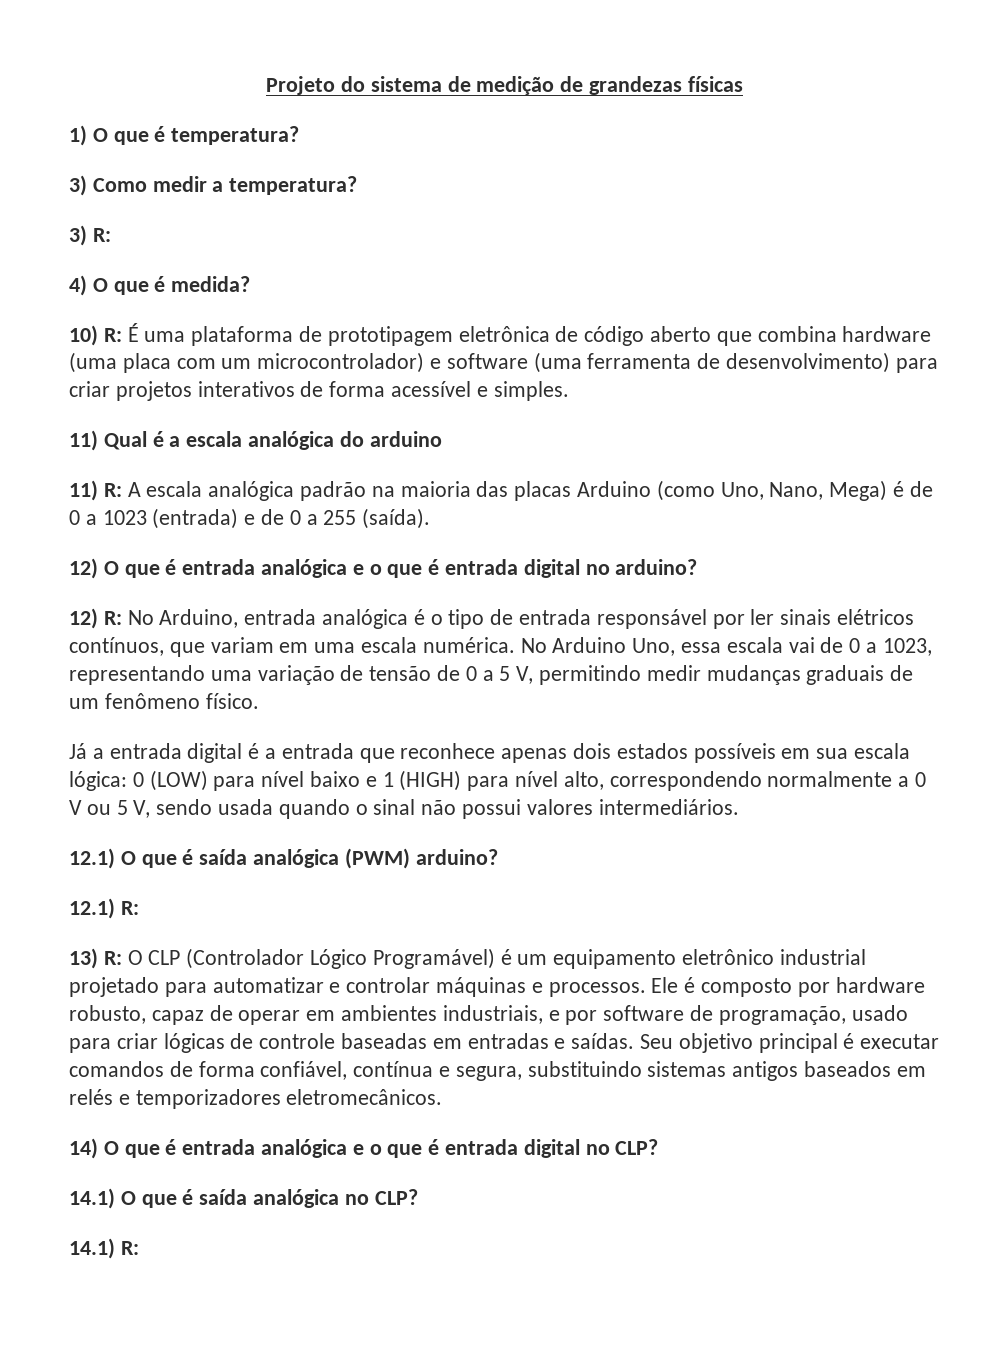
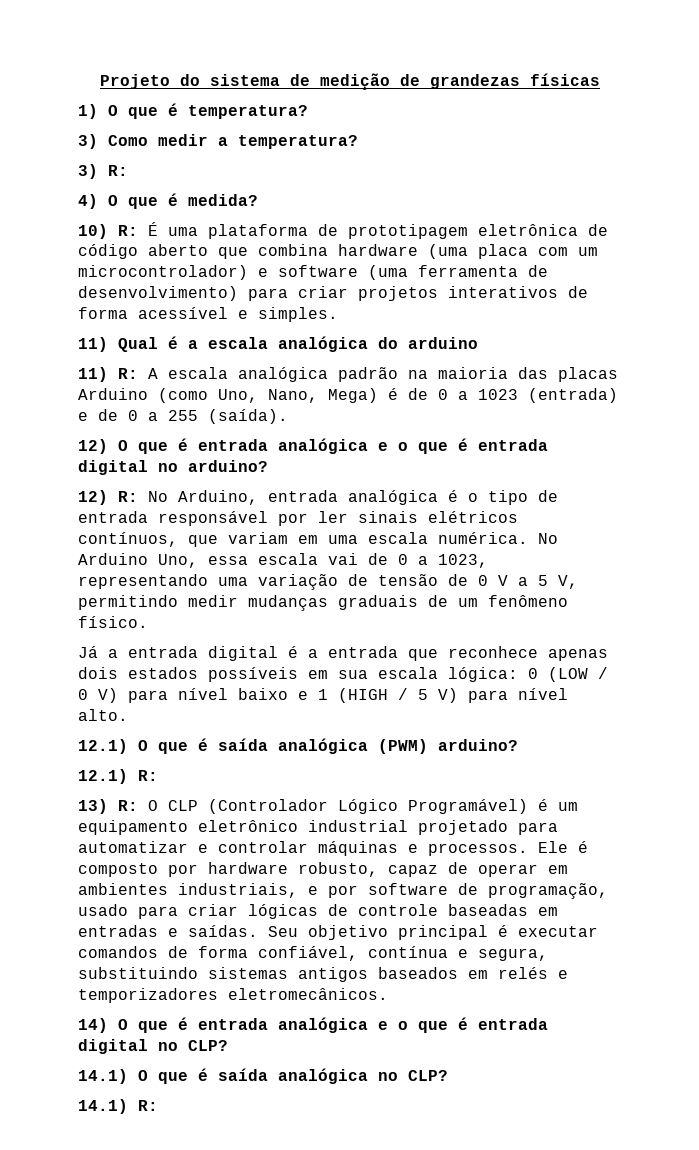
- No Arduino Uno, essa escala vai de 0 a 1023, representando uma variação de tensão de 0 a 5 V, permitindo medir mudanças graduais de um fenômeno físico.
+ No Arduino Uno, essa escala vai de 0 a 1023, representando uma variação de tensão de 0 V a 5 V, permitindo medir mudanças graduais de um fenômeno físico.
- Já a entrada digital é a entrada que reconhece apenas dois estados possíveis em sua escala lógica: 0 (LOW) para nível baixo e 1 (HIGH) para nível alto, correspondendo normalmente a 0 V ou 5 V, sendo usada quando o sinal não possui valores intermediários.
+ Já a entrada digital é a entrada que reconhece apenas dois estados possíveis em sua escala lógica: 0 (LOW / 0 V) para nível baixo e 1 (HIGH / 5 V) para nível alto.

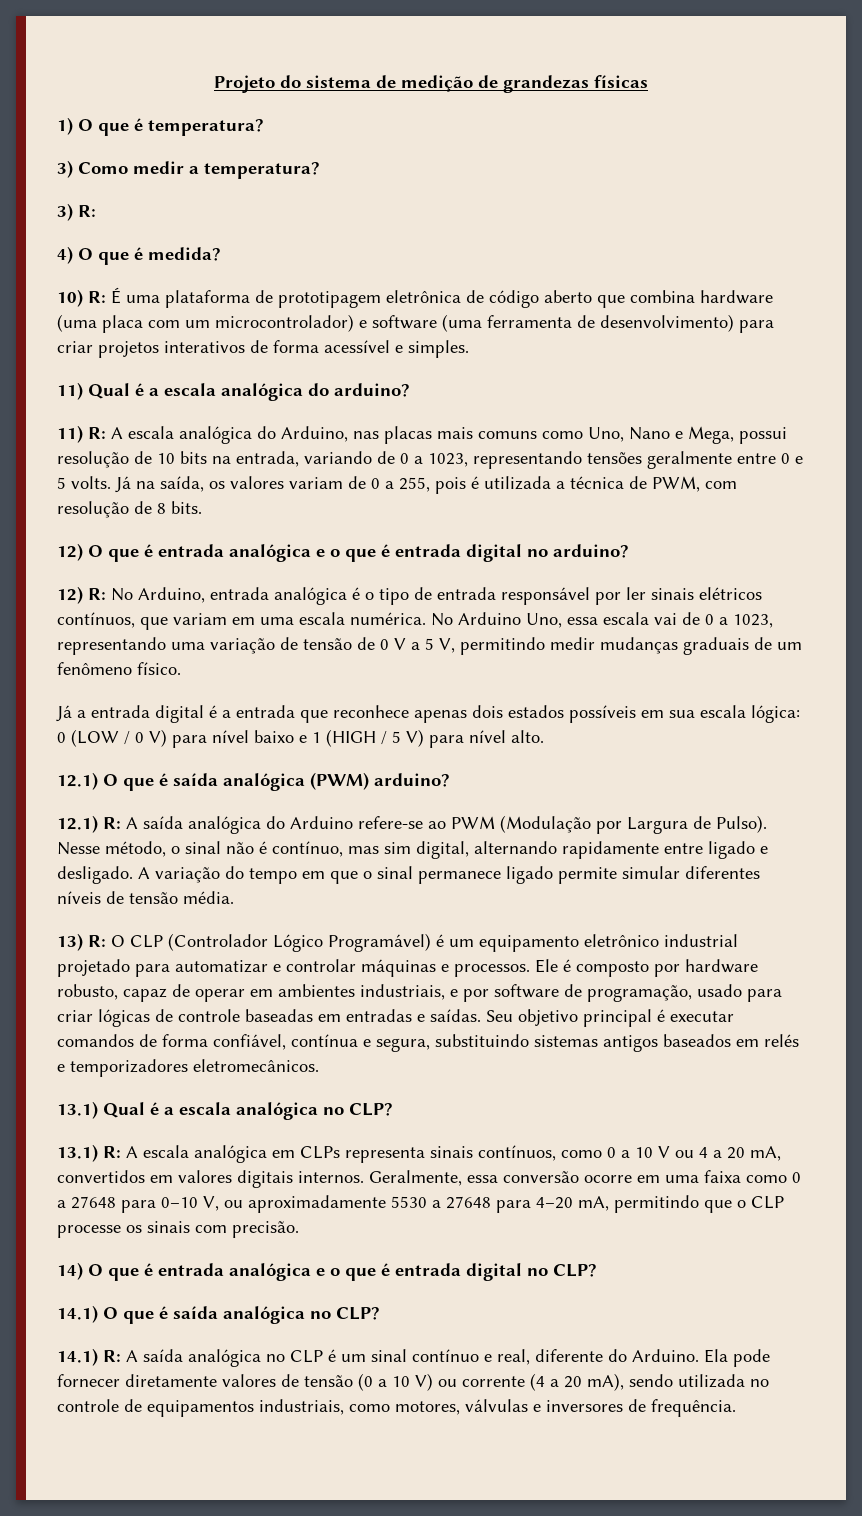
- 11) Qual é a escala analógica do arduino
+ 11) Qual é a escala analógica do arduino?
- 11) R: A escala analógica padrão na maioria das placas Arduino (como Uno, Nano, Mega) é de 0 a 1023 (entrada) e de 0 a 255 (saída).
+ 11) R: A escala analógica do Arduino, nas placas mais comuns como Uno, Nano e Mega, possui resolução de 10 bits na entrada, variando de 0 a 1023, representando tensões geralmente entre 0 e 5 volts. Já na saída, os valores variam de 0 a 255, pois é utilizada a técnica de PWM, com resolução de 8 bits.
- 12.1) R:
+ 12.1) R: A saída analógica do Arduino refere-se ao PWM (Modulação por Largura de Pulso). Nesse método, o sinal não é contínuo, mas sim digital, alternando rapidamente entre ligado e desligado. A variação do tempo em que o sinal permanece ligado permite simular diferentes níveis de tensão média.
+ 13.1) Qual é a escala analógica no CLP?
+ 13.1) R: A escala analógica em CLPs representa sinais contínuos, como 0 a 10 V ou 4 a 20 mA, convertidos em valores digitais internos. Geralmente, essa conversão ocorre em uma faixa como 0 a 27648 para 0–10 V, ou aproximadamente 5530 a 27648 para 4–20 mA, permitindo que o CLP processe os sinais com precisão.
- 14.1) R:
+ 14.1) R: A saída analógica no CLP é um sinal contínuo e real, diferente do Arduino. Ela pode fornecer diretamente valores de tensão (0 a 10 V) ou corrente (4 a 20 mA), sendo utilizada no controle de equipamentos industriais, como motores, válvulas e inversores de frequência.

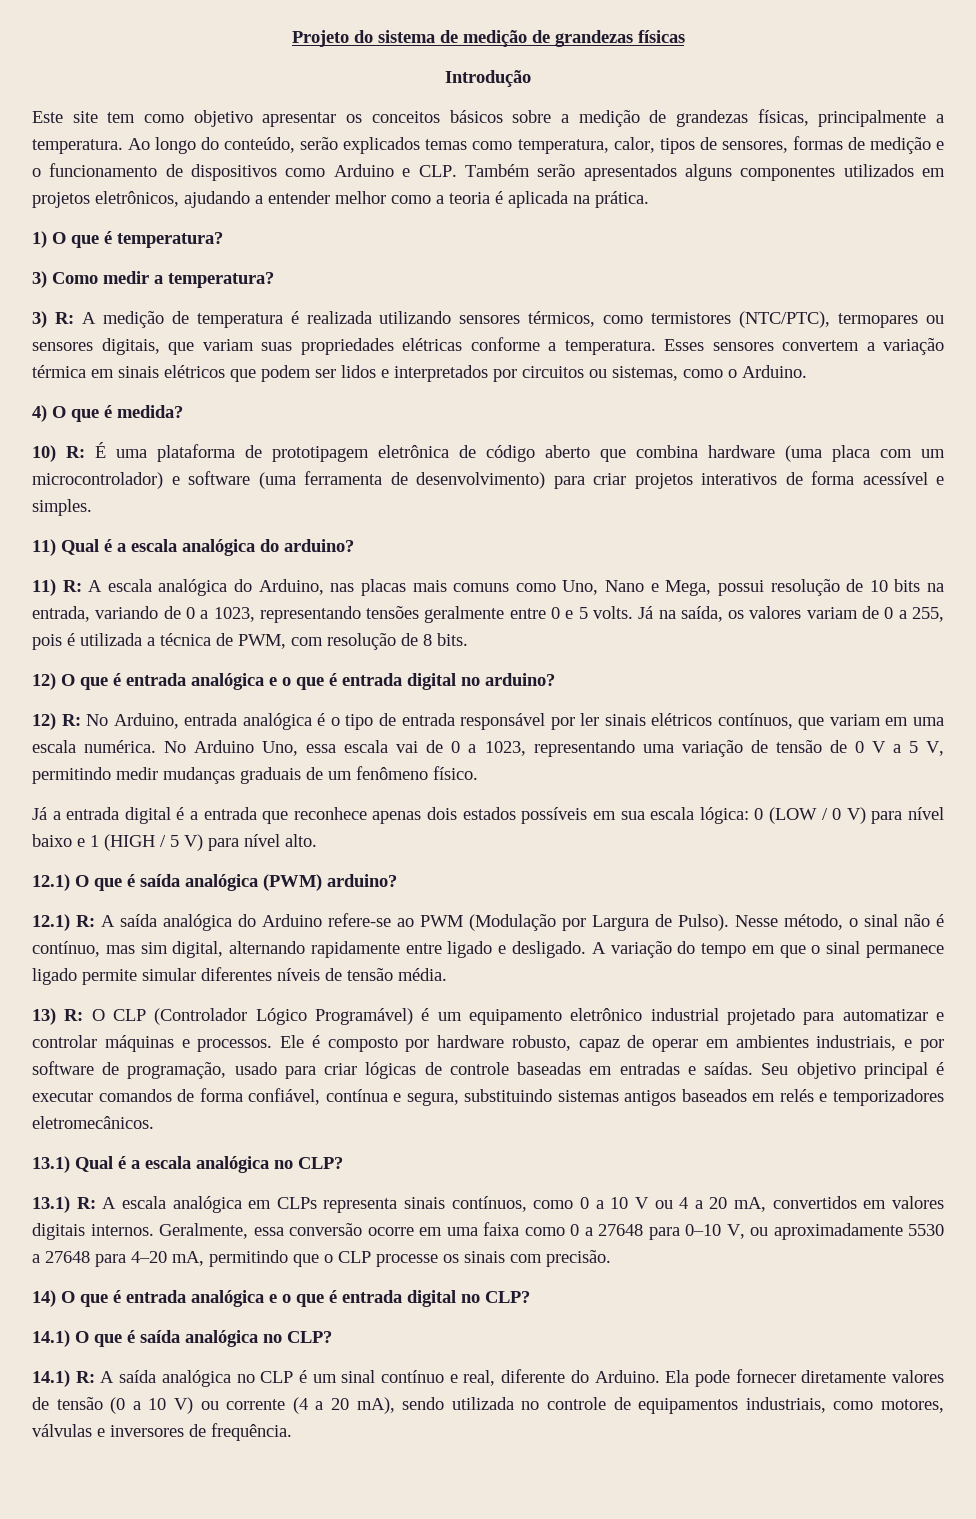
+ Introdução
+ Este site tem como objetivo apresentar os conceitos básicos sobre a medição de grandezas físicas, principalmente a temperatura. Ao longo do conteúdo, serão explicados temas como temperatura, calor, tipos de sensores, formas de medição e o funcionamento de dispositivos como Arduino e CLP. Também serão apresentados alguns componentes utilizados em projetos eletrônicos, ajudando a entender melhor como a teoria é aplicada na prática.
- 3) R:
+ 3) R: A medição de temperatura é realizada utilizando sensores térmicos, como termistores (NTC/PTC), termopares ou sensores digitais, que variam suas propriedades elétricas conforme a temperatura. Esses sensores convertem a variação térmica em sinais elétricos que podem ser lidos e interpretados por circuitos ou sistemas, como o Arduino.

